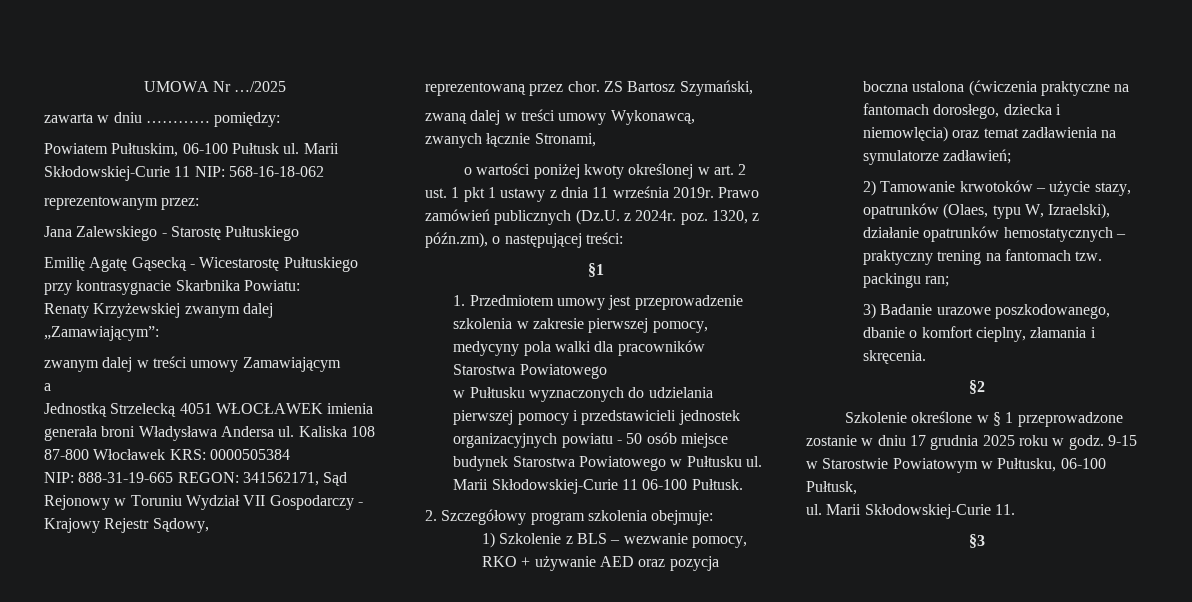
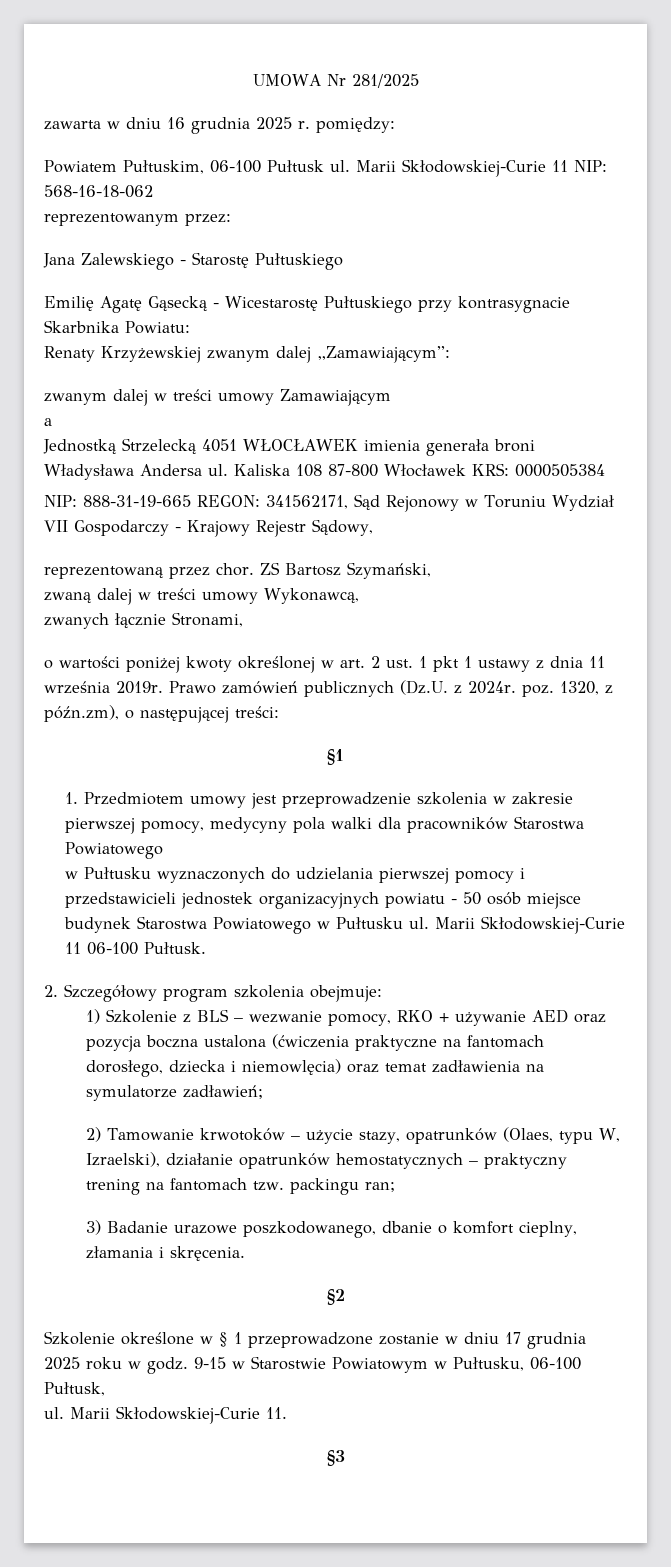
- UMOWA Nr …/2025
+ UMOWA Nr 281/2025
- zawarta w dniu ………… pomiędzy:
+ zawarta w dniu 16 grudnia 2025 r. pomiędzy:

